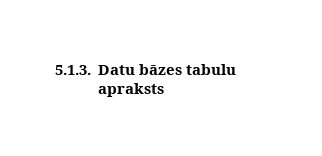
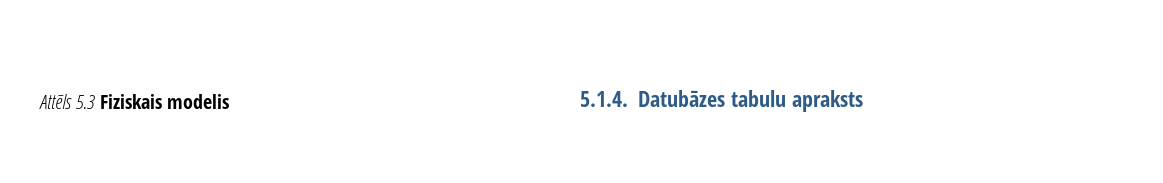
- 5.1.3. Datu bāzes tabulu apraksts
+ Attēls 5.3 Fiziskais modelis
+ 5.1.4. Datubāzes tabulu apraksts

